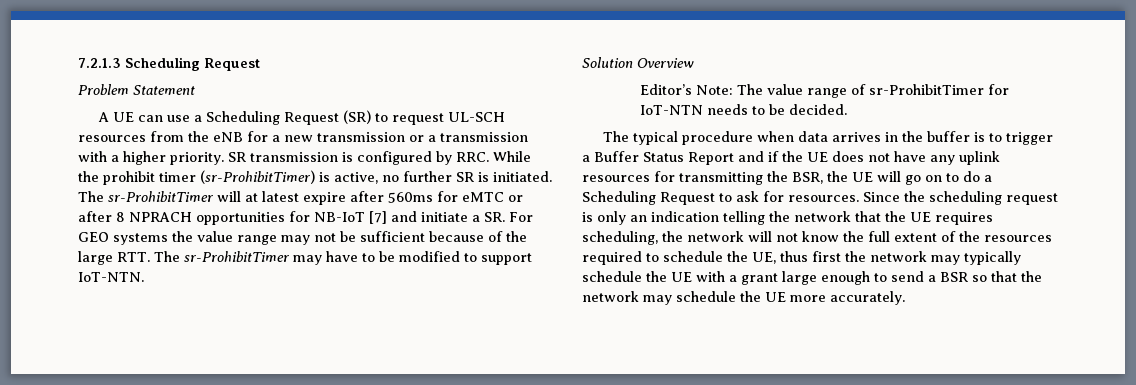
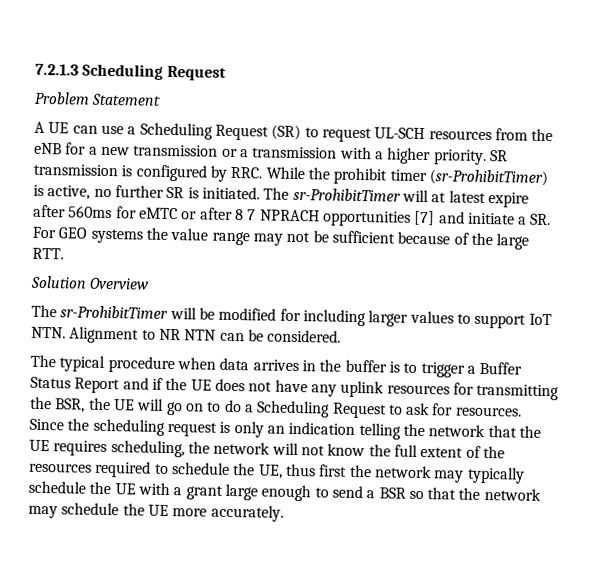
- The sr-ProhibitTimer will at latest expire after 560ms for eMTC or after 8 NPRACH opportunities for NB-IoT [7] and initiate a SR. For GEO systems the value range may not be sufficient because of the large RTT. The sr-ProhibitTimer may have to be modified to support IoT-NTN.
+ The sr-ProhibitTimer will at latest expire after 560ms for eMTC or after 8 7 NPRACH opportunities [7] and initiate a SR. For GEO systems the value range may not be sufficient because of the large RTT.
  Solution Overview
- Editor’s Note: The value range of sr-ProhibitTimer for IoT-NTN needs to be decided.
+ The sr-ProhibitTimer will be modified for including larger values to support IoT NTN. Alignment to NR NTN can be considered.

